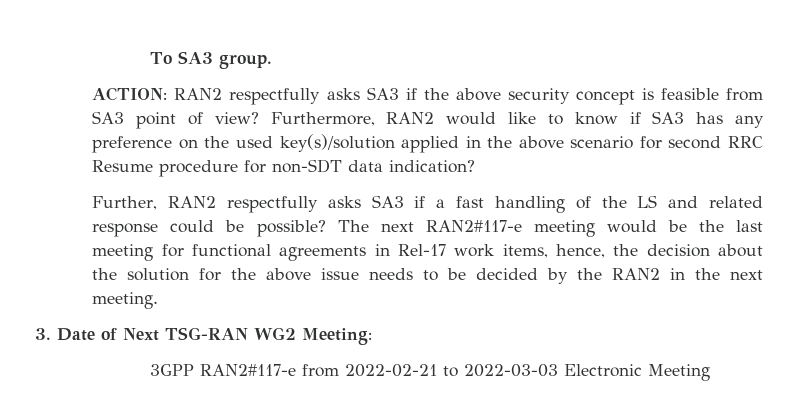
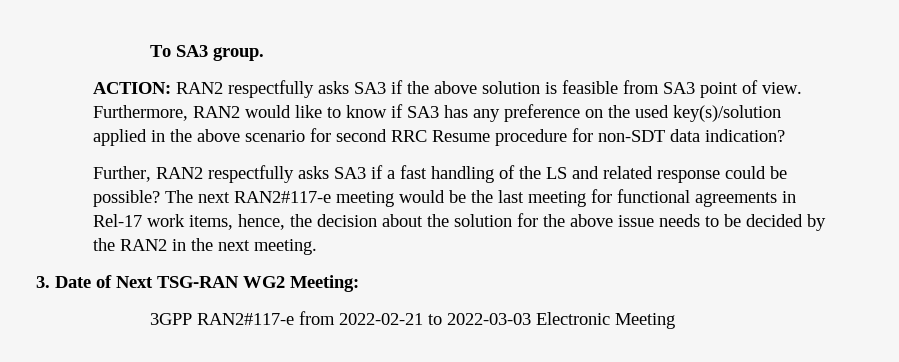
- ACTION: RAN2 respectfully asks SA3 if the above security concept is feasible from SA3 point of view?
+ ACTION: RAN2 respectfully asks SA3 if the above solution is feasible from SA3 point of view.

